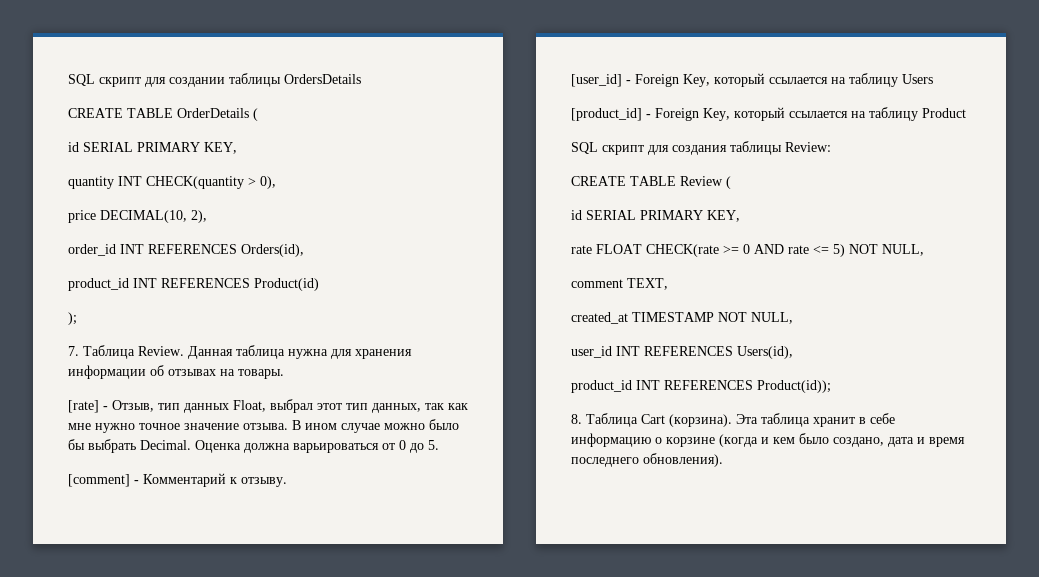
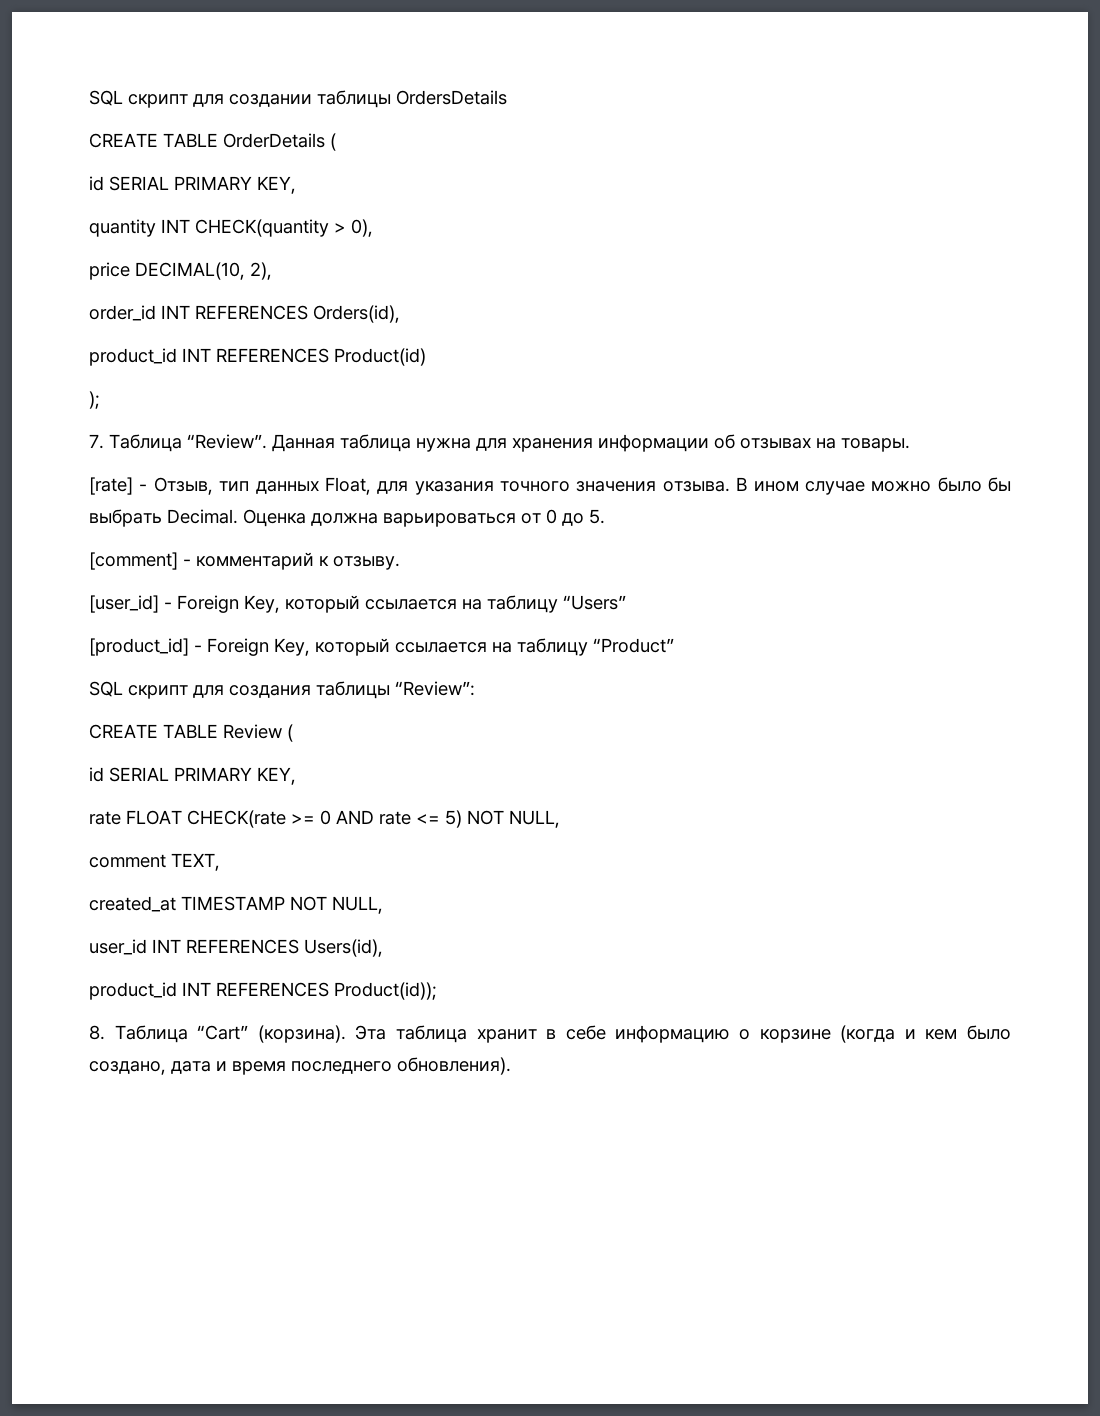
- 7. Таблица Review.
+ 7. Таблица “Review”.
- [rate] - Отзыв, тип данных Float, выбрал этот тип данных, так как мне нужно точное значение отзыва.
+ [rate] - Отзыв, тип данных Float, для указания точного значения отзыва.
- [comment] - Комментарий к отзыву.
+ [comment] - комментарий к отзыву.
- [user_id] - Foreign Key, который ссылается на таблицу Users
+ [user_id] - Foreign Key, который ссылается на таблицу “Users”
- [product_id] - Foreign Key, который ссылается на таблицу Product
+ [product_id] - Foreign Key, который ссылается на таблицу “Product”
- SQL скрипт для создания таблицы Review:
+ SQL скрипт для создания таблицы “Review”:
- 8. Таблица Cart (корзина).
+ 8. Таблица “Cart” (корзина).

